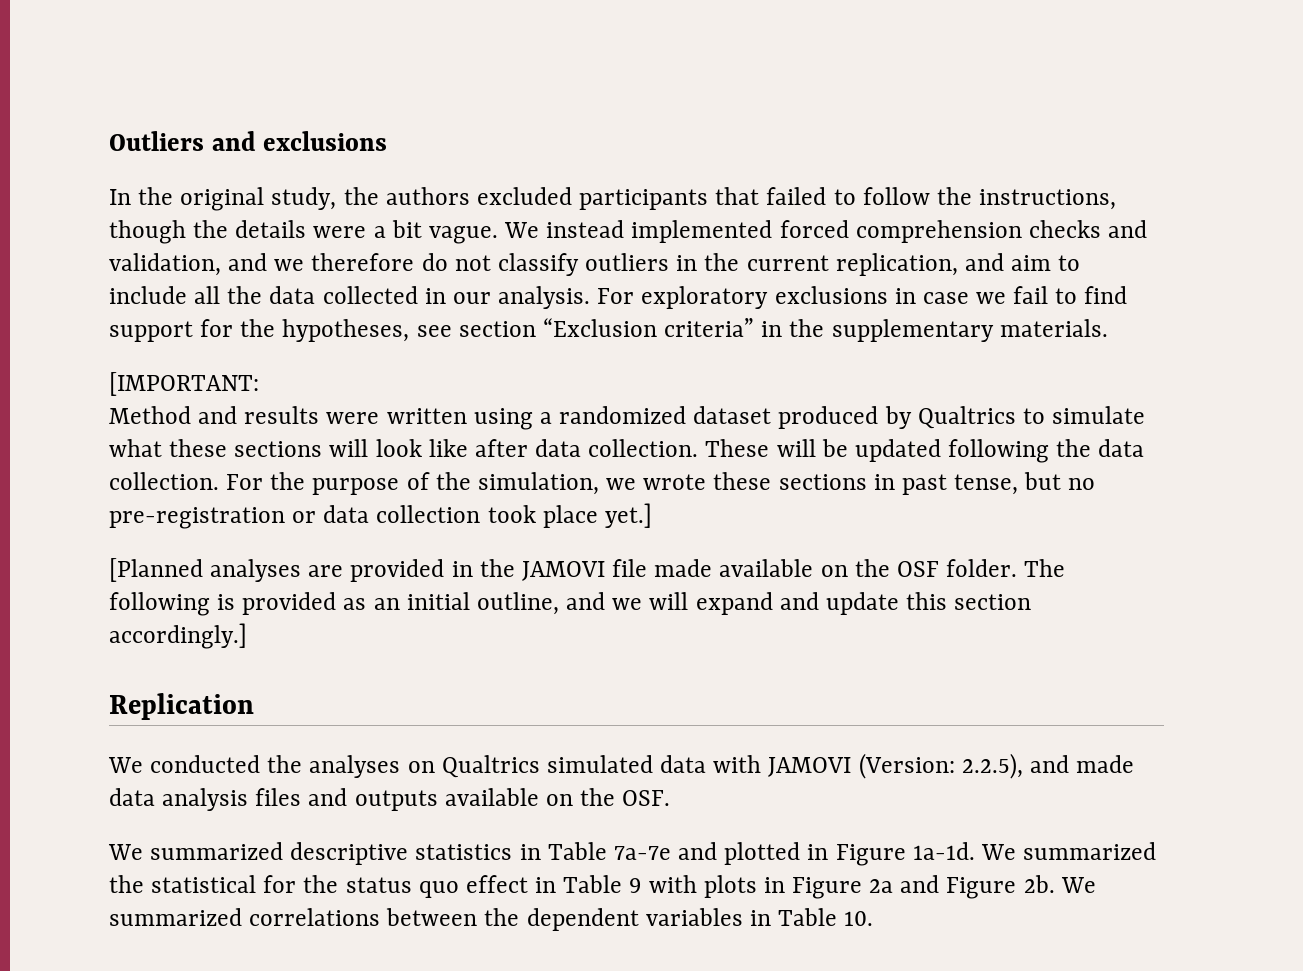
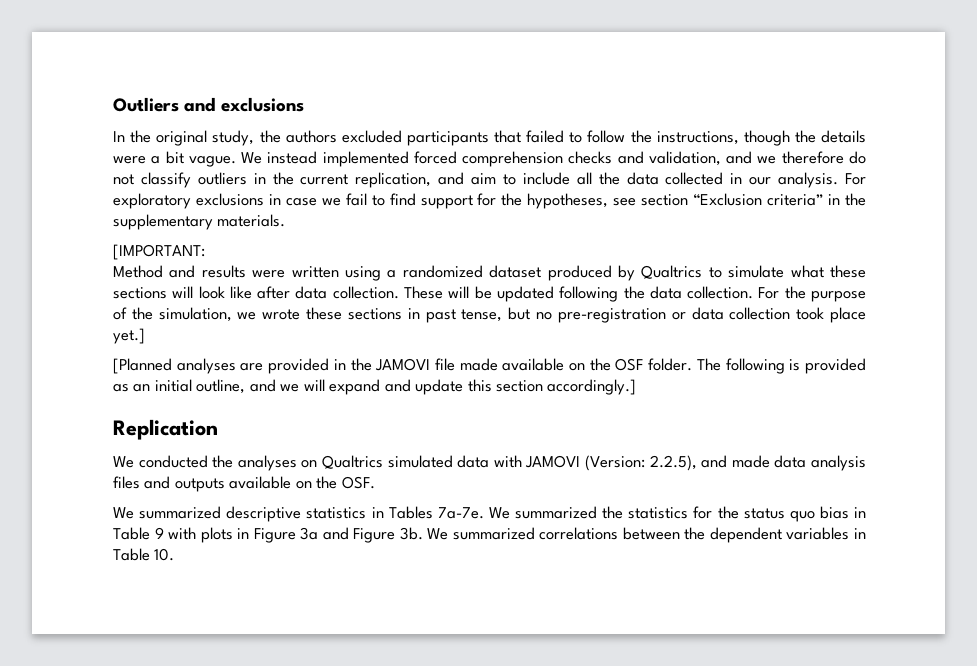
- We summarized descriptive statistics in Table 7a-7e and plotted in Figure 1a-1d.
+ We summarized descriptive statistics in Tables 7a-7e.
- We summarized the statistical for the status quo effect in Table 9 with plots in Figure 2a and Figure 2b.
+ We summarized the statistics for the status quo bias in Table 9 with plots in Figure 3a and Figure 3b.

